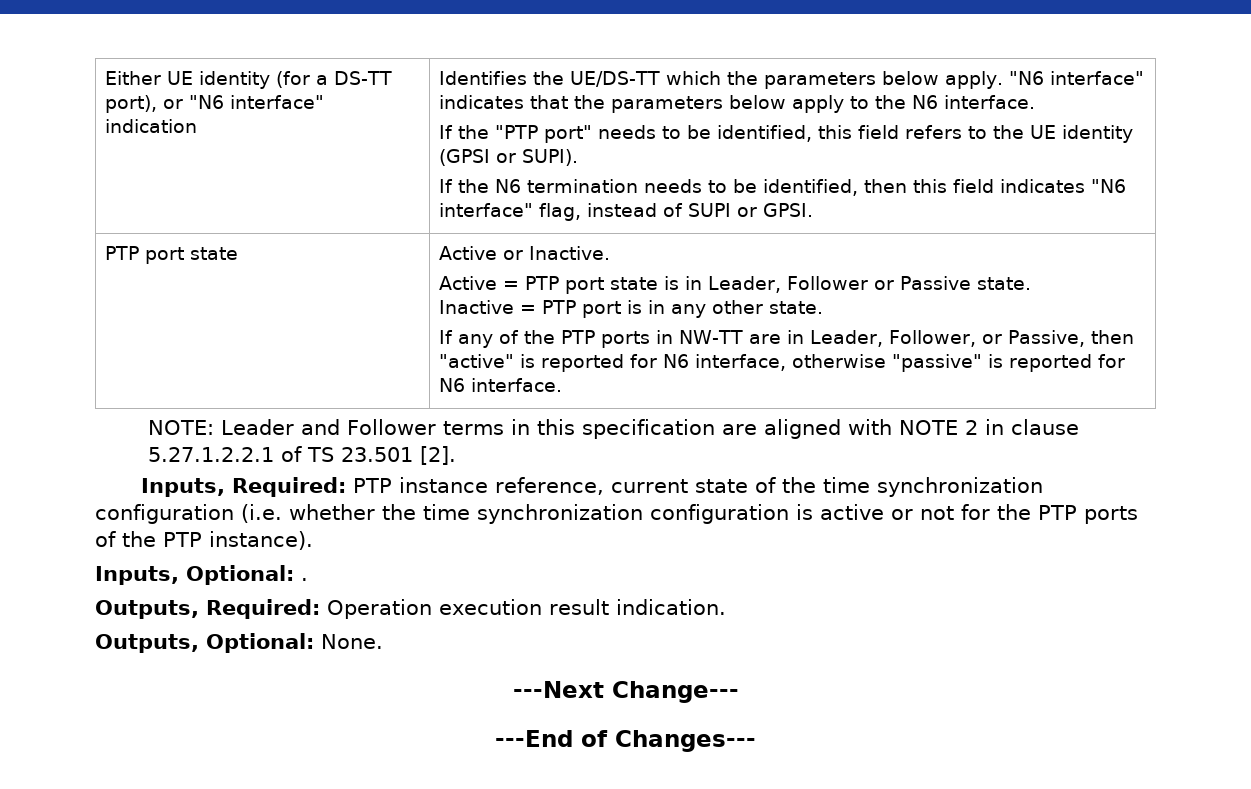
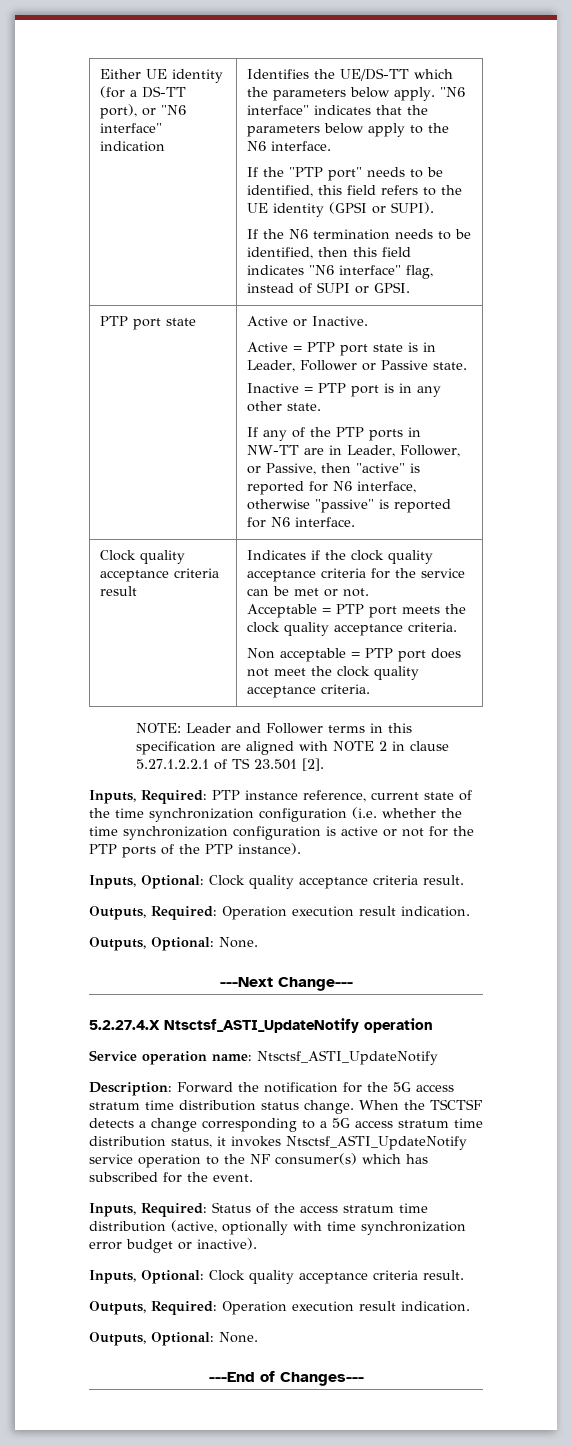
+ Clock quality acceptance criteria result | Indicates if the clock quality acceptance criteria for the service can be met or not.
+ Acceptable = PTP port meets the clock quality acceptance criteria.
+ Non acceptable = PTP port does not meet the clock quality acceptance criteria.
  Inputs, Required: PTP instance reference, current state of the time synchronization configuration (i.e. whether the time synchronization configuration is active or not for the PTP ports of the PTP instance).
- Inputs, Optional: .
+ Inputs, Optional: Clock quality acceptance criteria result.
+ 5.2.27.4.X Ntsctsf_ASTI_UpdateNotify operation
+ Service operation name: Ntsctsf_ASTI_UpdateNotify
+ Description: Forward the notification for the 5G access stratum time distribution status change. When the TSCTSF detects a change corresponding to a 5G access stratum time distribution status, it invokes Ntsctsf_ASTI_UpdateNotify service operation to the NF consumer(s) which has subscribed for the event.
+ Inputs, Required: Status of the access stratum time distribution (active, optionally with time synchronization error budget or inactive).
+ Inputs, Optional: Clock quality acceptance criteria result.
+ Outputs, Required: Operation execution result indication.
+ Outputs, Optional: None.

